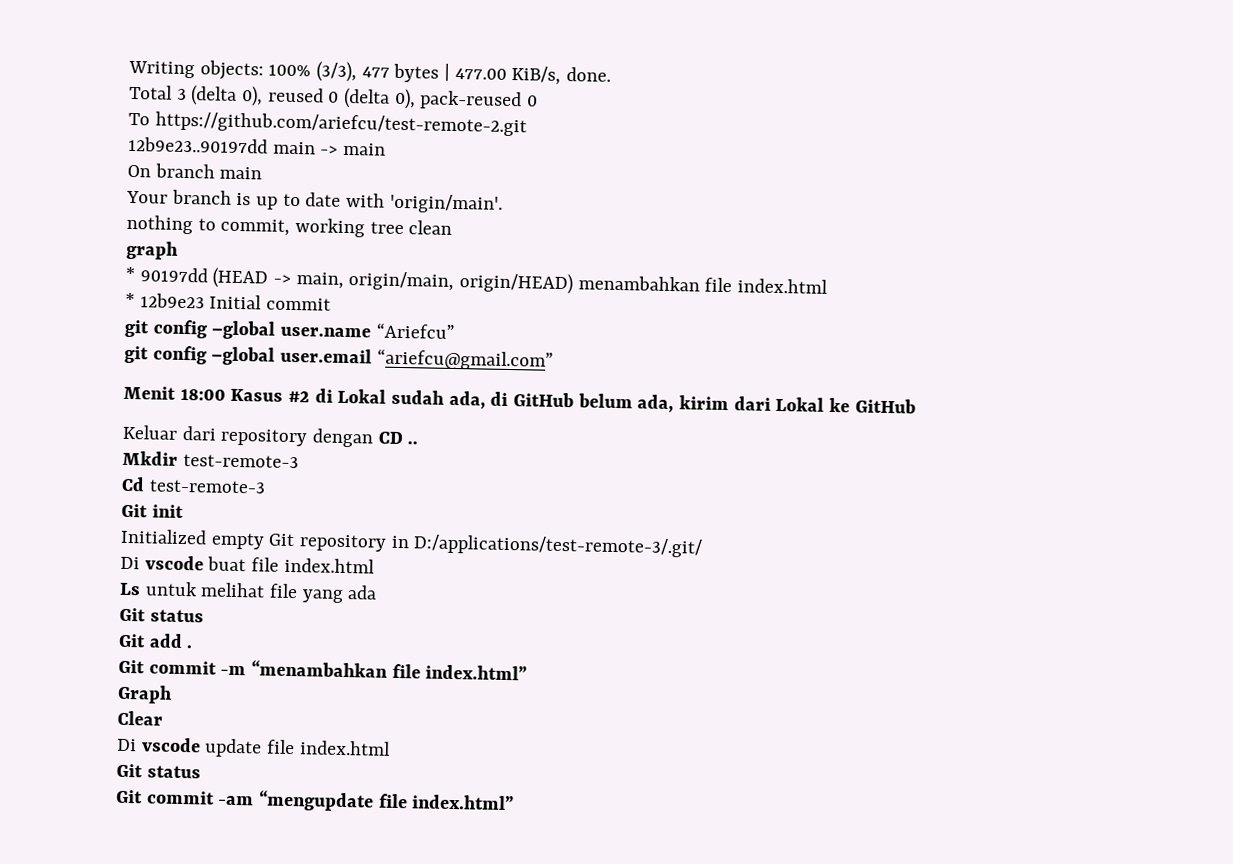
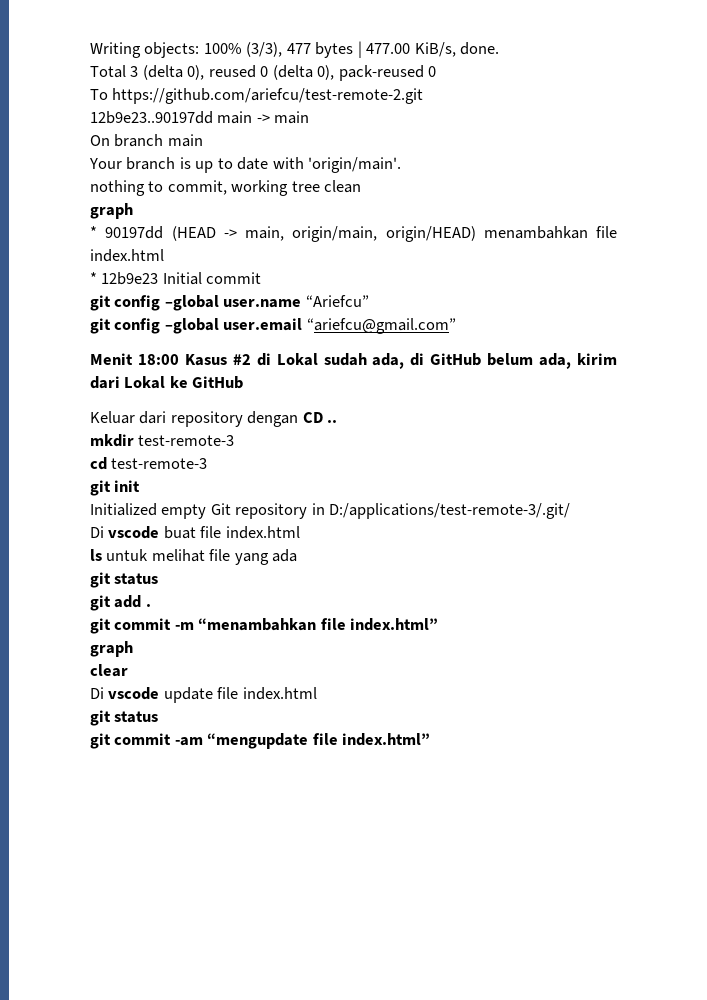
- Mkdir test-remote-3
- Cd test-remote-3
- Git init
+ mkdir test-remote-3
+ cd test-remote-3
+ git init
- Ls untuk melihat file yang ada
- Git status
- Git add .
+ ls untuk melihat file yang ada
+ git status
+ git add .
- Git commit -m “menambahkan file index.html”
- Graph
- Clear
+ git commit -m “menambahkan file index.html”
+ graph
+ clear
  Di vscode update file index.html
- Git status
- Git commit -am “mengupdate file index.html”
+ git status
+ git commit -am “mengupdate file index.html”

